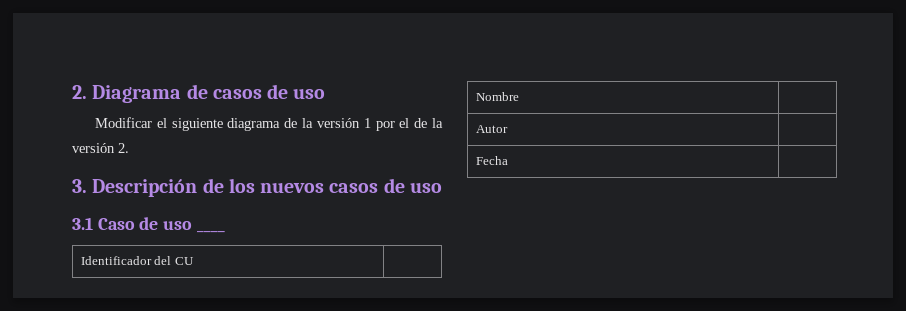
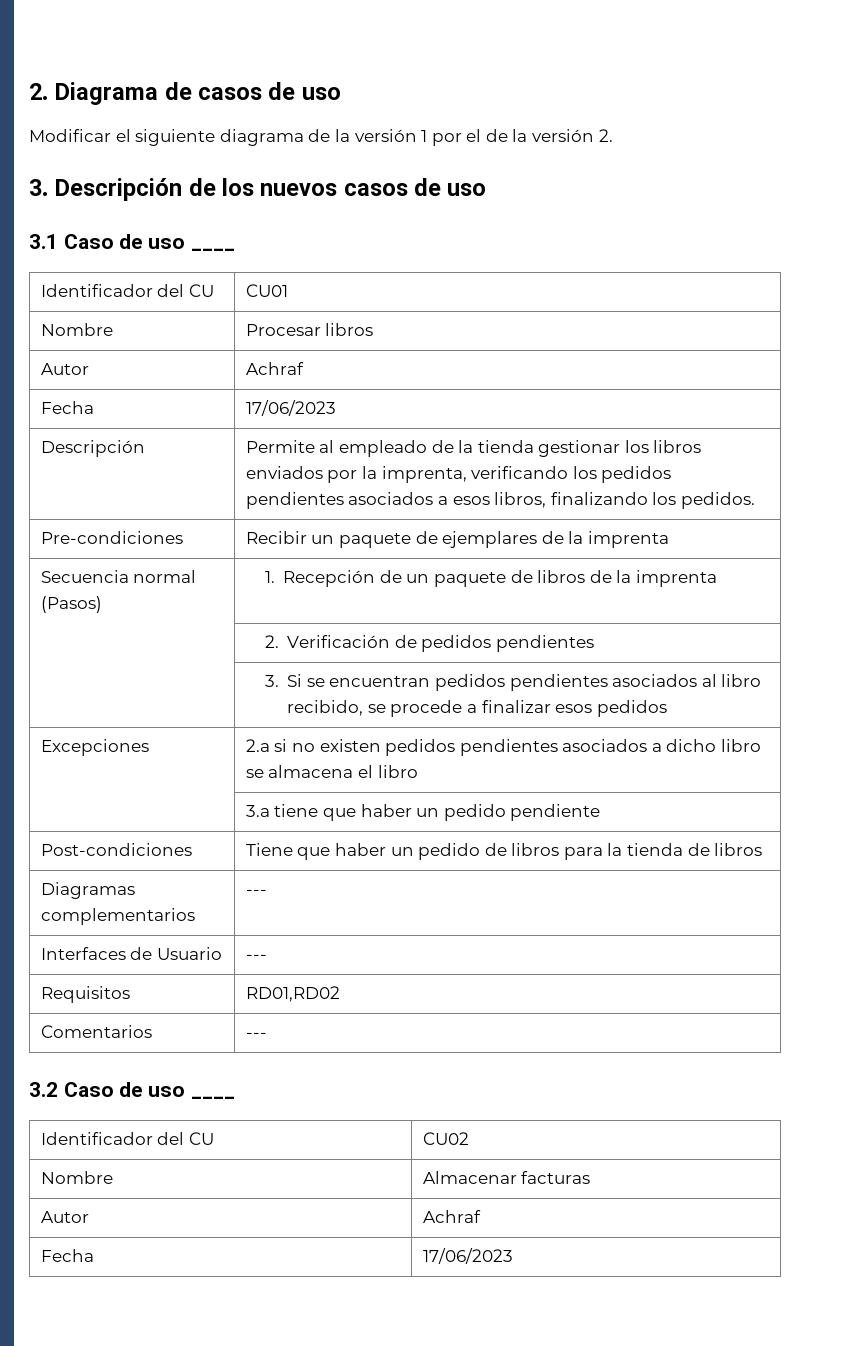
- Identificador del CU |
- Nombre |
- Autor |
- Fecha |
+ Identificador del CU | CU01
+ Nombre | Procesar libros
+ Autor | Achraf
+ Fecha | 17/06/2023
+ Descripción | Permite al empleado de la tienda gestionar los libros enviados por la imprenta, verificando los pedidos pendientes asociados a esos libros, finalizando los pedidos.
+ Pre-condiciones | Recibir un paquete de ejemplares de la imprenta
+ Secuencia normal (Pasos) | 1. Recepción de un paquete de libros de la imprenta
+ | 2. Verificación de pedidos pendientes
+ | 3. Si se encuentran pedidos pendientes asociados al libro recibido, se procede a finalizar esos pedidos
+ Excepciones | 2.a si no existen pedidos pendientes asociados a dicho libro se almacena el libro
+ | 3.a tiene que haber un pedido pendiente
+ Post-condiciones | Tiene que haber un pedido de libros para la tienda de libros
+ Diagramas complementarios | ---
+ Interfaces de Usuario | ---
+ Requisitos | RD01,RD02
+ Comentarios | ---
+ 3.2 Caso de uso ____
+ Identificador del CU | CU02
+ Nombre | Almacenar facturas
+ Autor | Achraf
+ Fecha | 17/06/2023

